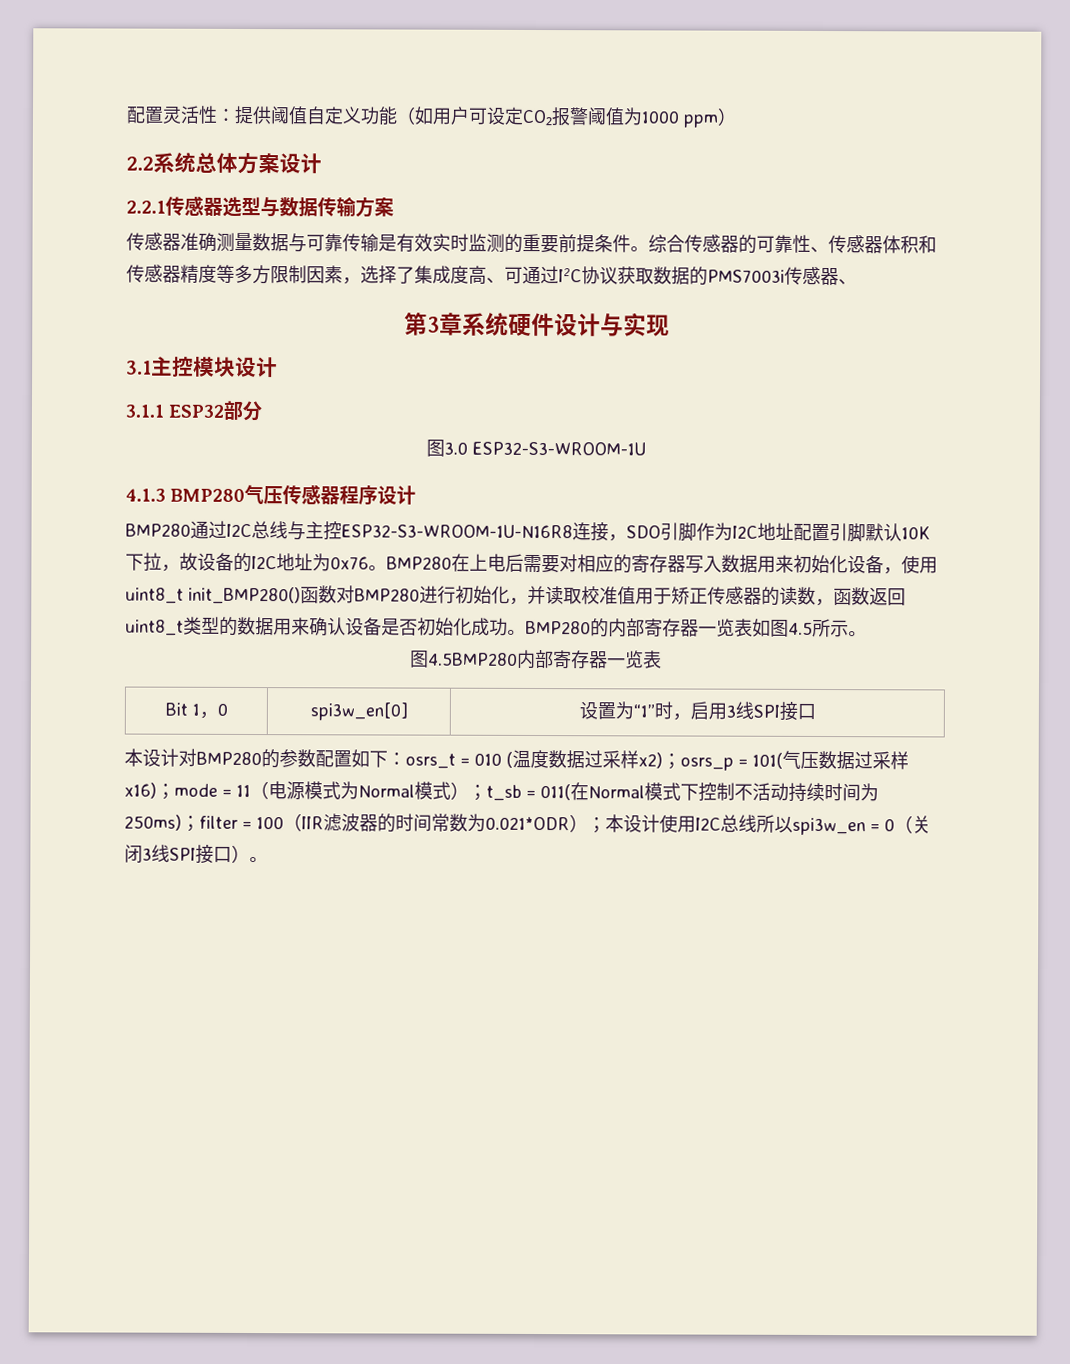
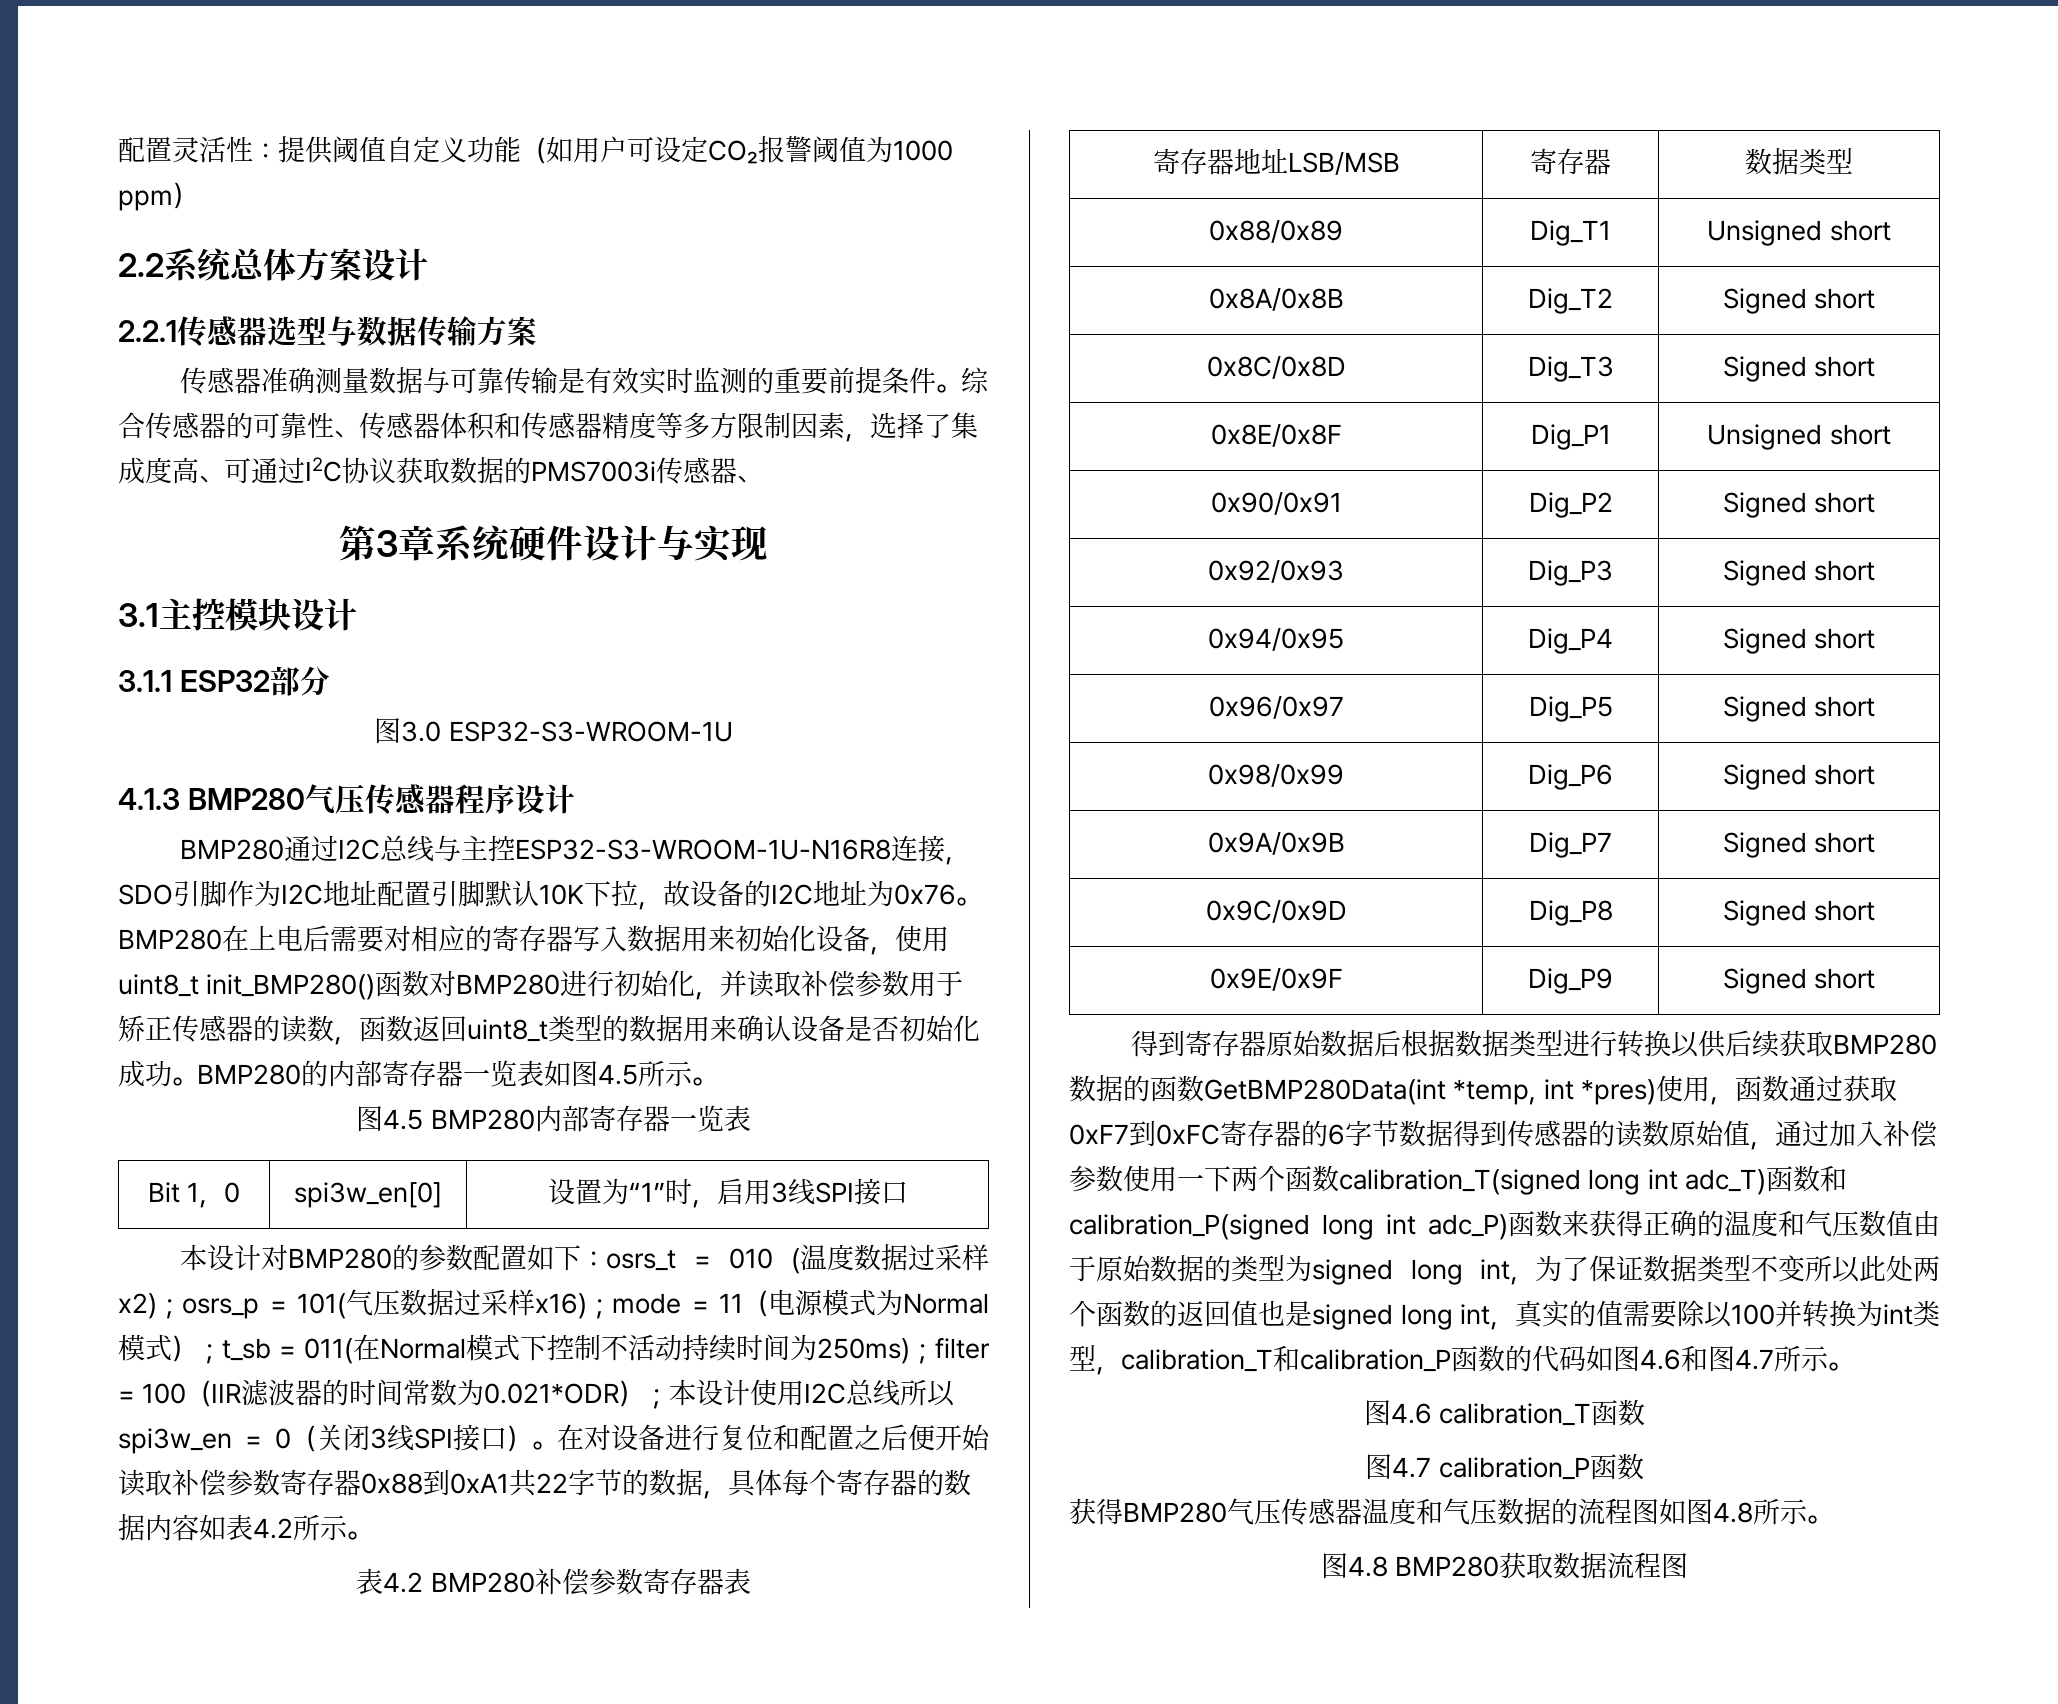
- BMP280在上电后需要对相应的寄存器写入数据用来初始化设备，使用uint8_t init_BMP280()函数对BMP280进行初始化，并读取校准值用于矫正传感器的读数，函数返回uint8_t类型的数据用来确认设备是否初始化成功。
+ BMP280在上电后需要对相应的寄存器写入数据用来初始化设备，使用uint8_t init_BMP280()函数对BMP280进行初始化，并读取补偿参数用于矫正传感器的读数，函数返回uint8_t类型的数据用来确认设备是否初始化成功。
- 图4.5BMP280内部寄存器一览表
+ 图4.5 BMP280内部寄存器一览表
+ 在对设备进行复位和配置之后便开始读取补偿参数寄存器0x88到0xA1共22字节的数据，具体每个寄存器的数据内容如表4.2所示。
+ 表4.2 BMP280补偿参数寄存器表
+ 寄存器地址LSB/MSB | 寄存器 | 数据类型
+ 0x88/0x89 | Dig_T1 | Unsigned short
+ 0x8A/0x8B | Dig_T2 | Signed short
+ 0x8C/0x8D | Dig_T3 | Signed short
+ 0x8E/0x8F | Dig_P1 | Unsigned short
+ 0x90/0x91 | Dig_P2 | Signed short
+ 0x92/0x93 | Dig_P3 | Signed short
+ 0x94/0x95 | Dig_P4 | Signed short
+ 0x96/0x97 | Dig_P5 | Signed short
+ 0x98/0x99 | Dig_P6 | Signed short
+ 0x9A/0x9B | Dig_P7 | Signed short
+ 0x9C/0x9D | Dig_P8 | Signed short
+ 0x9E/0x9F | Dig_P9 | Signed short
+ 得到寄存器原始数据后根据数据类型进行转换以供后续获取BMP280数据的函数GetBMP280Data(int *temp, int *pres)使用，函数通过获取0xF7到0xFC寄存器的6字节数据得到传感器的读数原始值，通过加入补偿参数使用一下两个函数calibration_T(signed long int adc_T)函数和calibration_P(signed long int adc_P)函数来获得正确的温度和气压数值由于原始数据的类型为signed long int，为了保证数据类型不变所以此处两个函数的返回值也是signed long int，真实的值需要除以100并转换为int类型，calibration_T和calibration_P函数的代码如图4.6和图4.7所示。
+ 图4.6 calibration_T函数
+ 图4.7 calibration_P函数
+ 获得BMP280气压传感器温度和气压数据的流程图如图4.8所示。
+ 图4.8 BMP280获取数据流程图

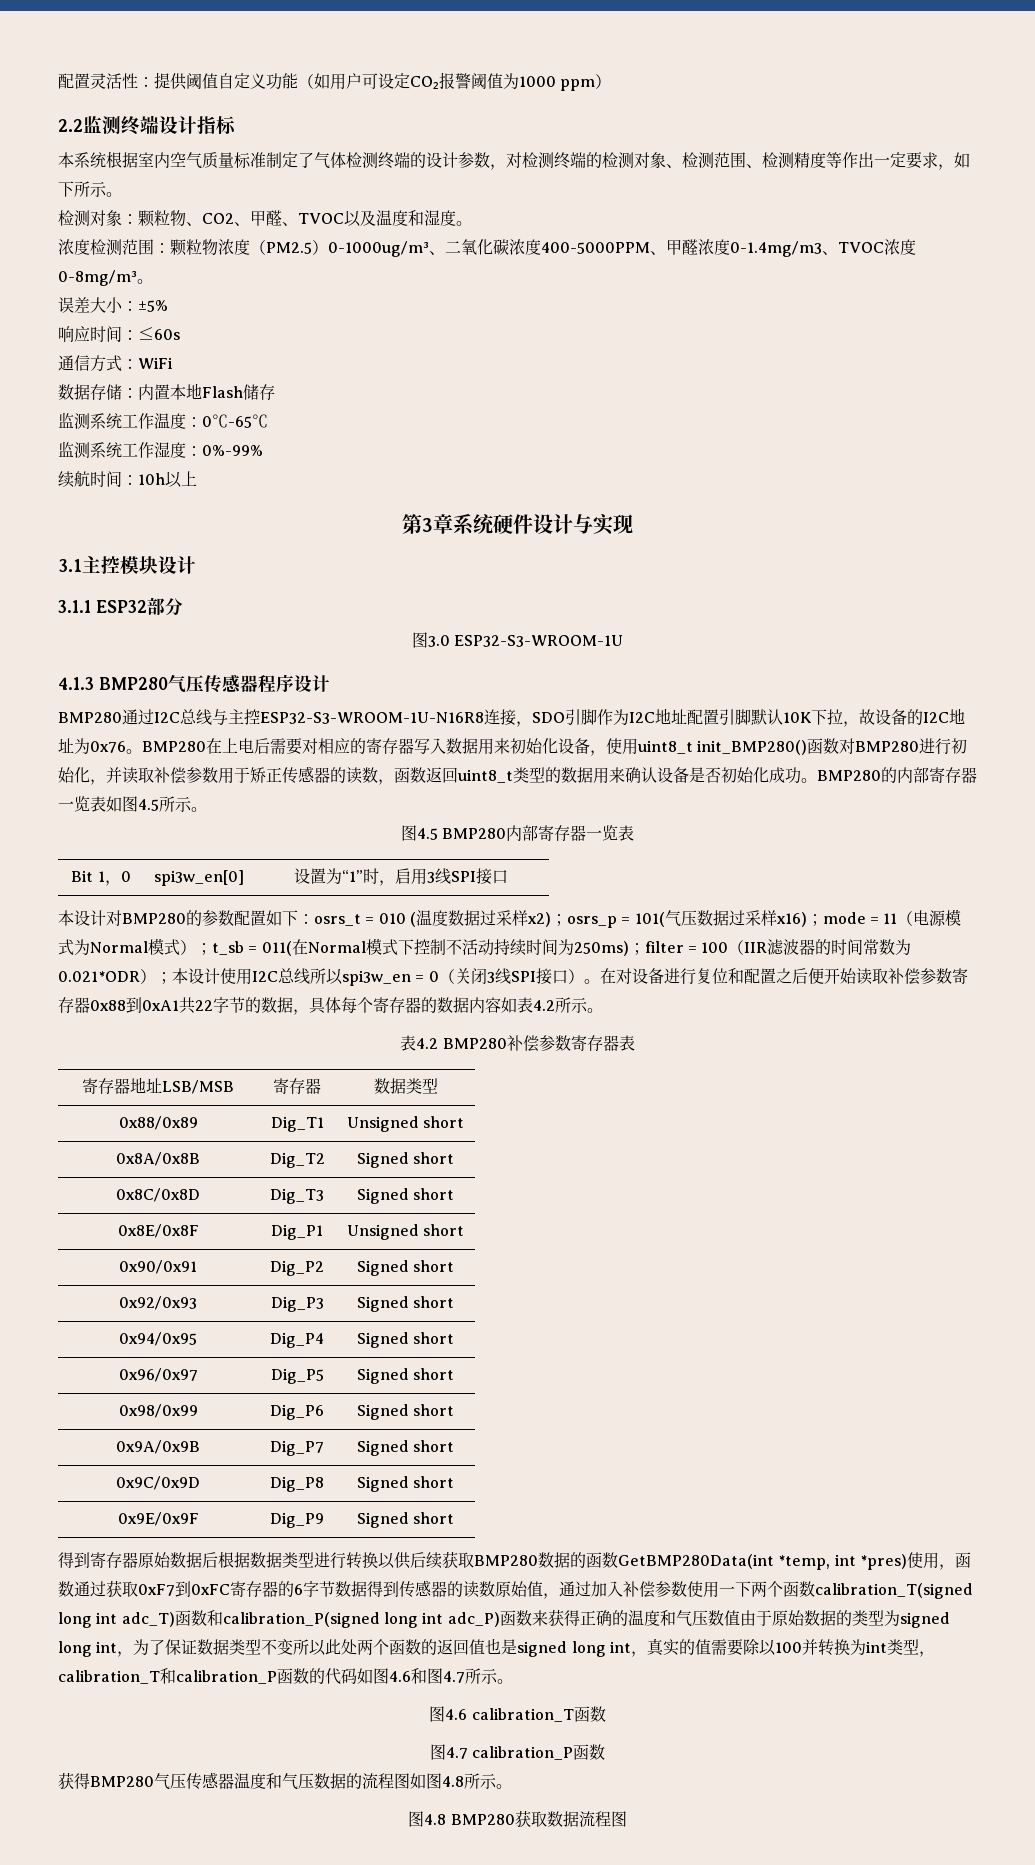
- 2.2系统总体方案设计
- 2.2.1传感器选型与数据传输方案
- 传感器准确测量数据与可靠传输是有效实时监测的重要前提条件。综合传感器的可靠性、传感器体积和传感器精度等多方限制因素，选择了集成度高、可通过I2C协议获取数据的PMS7003i传感器、
+ 2.2监测终端设计指标
+ 本系统根据室内空气质量标准制定了气体检测终端的设计参数，对检测终端的检测对象、检测范围、检测精度等作出一定要求，如下所示。
+ 检测对象：颗粒物、CO2、甲醛、TVOC以及温度和湿度。
+ 浓度检测范围：颗粒物浓度（PM2.5）0-1000ug/m³、二氧化碳浓度400-5000PPM、甲醛浓度0-1.4mg/m3、TVOC浓度0-8mg/m³。
+ 误差大小：±5%
+ 响应时间：≤60s
+ 通信方式：WiFi
+ 数据存储：内置本地Flash储存
+ 监测系统工作温度：0℃-65℃
+ 监测系统工作湿度：0%-99%
+ 续航时间：10h以上

